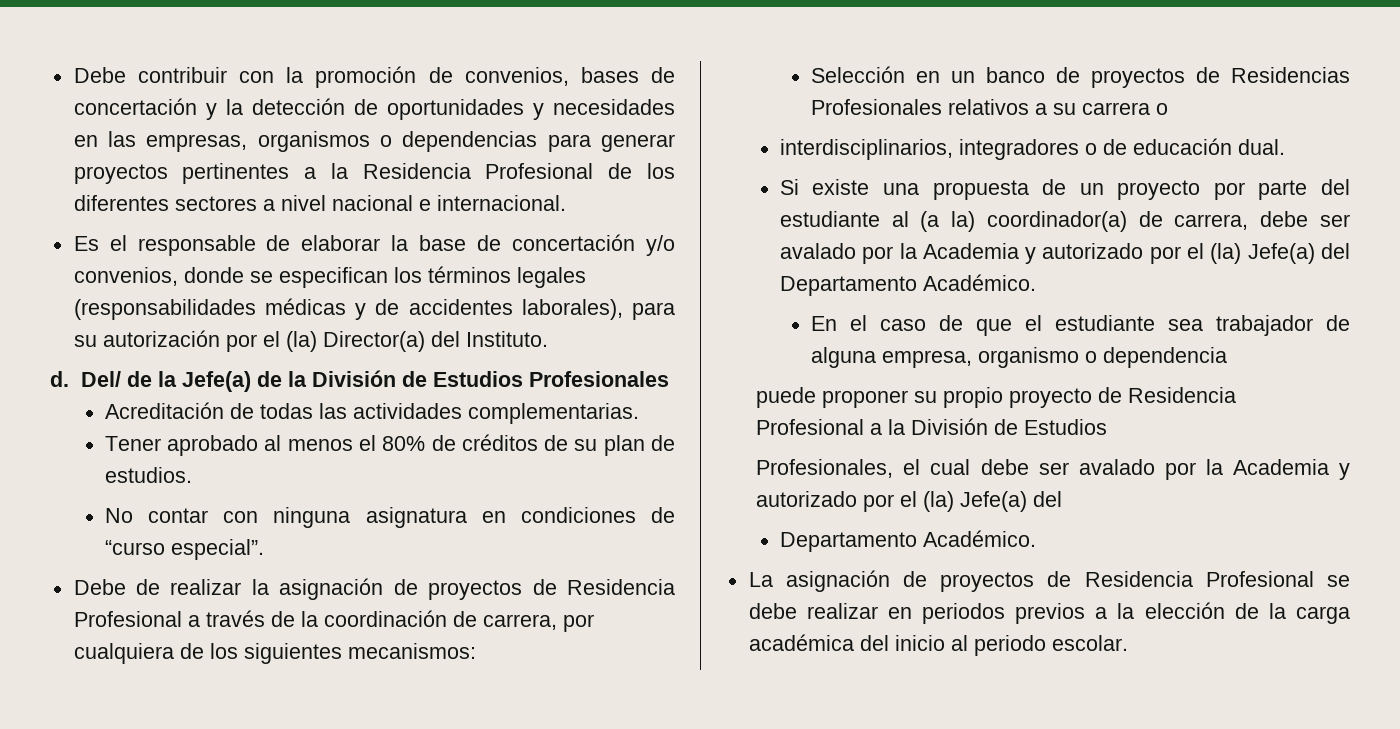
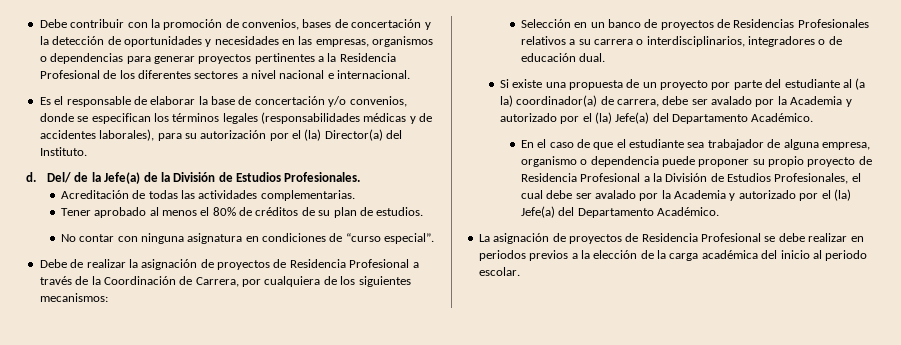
- Del/ de la Jefe(a) de la División de Estudios Profesionales
+ Del/ de la Jefe(a) de la División de Estudios Profesionales.
- Debe de realizar la asignación de proyectos de Residencia Profesional a través de la coordinación de carrera, por cualquiera de los siguientes mecanismos:
+ Debe de realizar la asignación de proyectos de Residencia Profesional a través de la Coordinación de Carrera, por cualquiera de los siguientes mecanismos:
- Selección en un banco de proyectos de Residencias Profesionales relativos a su carrera o
- interdisciplinarios, integradores o de educación dual.
+ Selección en un banco de proyectos de Residencias Profesionales relativos a su carrera o interdisciplinarios, integradores o de educación dual.
- En el caso de que el estudiante sea trabajador de alguna empresa, organismo o dependencia
- puede proponer su propio proyecto de Residencia Profesional a la División de Estudios
- Profesionales, el cual debe ser avalado por la Academia y autorizado por el (la) Jefe(a) del
- Departamento Académico.
+ En el caso de que el estudiante sea trabajador de alguna empresa, organismo o dependencia puede proponer su propio proyecto de Residencia Profesional a la División de Estudios Profesionales, el cual debe ser avalado por la Academia y autorizado por el (la) Jefe(a) del Departamento Académico.

